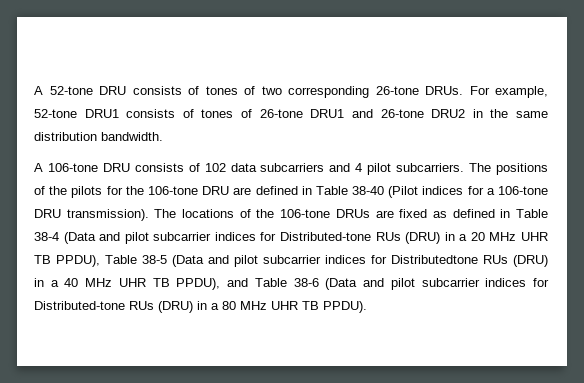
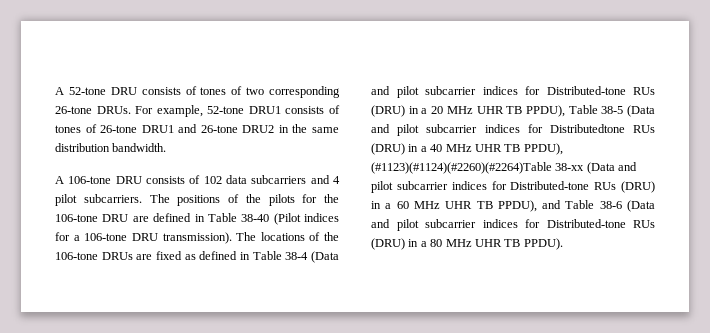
- The locations of the 106-tone DRUs are fixed as defined in Table 38-4 (Data and pilot subcarrier indices for Distributed-tone RUs (DRU) in a 20 MHz UHR TB PPDU), Table 38-5 (Data and pilot subcarrier indices for Distributedtone RUs (DRU) in a 40 MHz UHR TB PPDU), and Table 38-6 (Data and pilot subcarrier indices for Distributed-tone RUs (DRU) in a 80 MHz UHR TB PPDU).
+ The locations of the 106-tone DRUs are fixed as defined in Table 38-4 (Data and pilot subcarrier indices for Distributed-tone RUs (DRU) in a 20 MHz UHR TB PPDU), Table 38-5 (Data and pilot subcarrier indices for Distributedtone RUs (DRU) in a 40 MHz UHR TB PPDU), (#1123)(#1124)(#2260)(#2264)Table 38-xx (Data and pilot subcarrier indices for Distributed-tone RUs (DRU) in a 60 MHz UHR TB PPDU), and Table 38-6 (Data and pilot subcarrier indices for Distributed-tone RUs (DRU) in a 80 MHz UHR TB PPDU).

